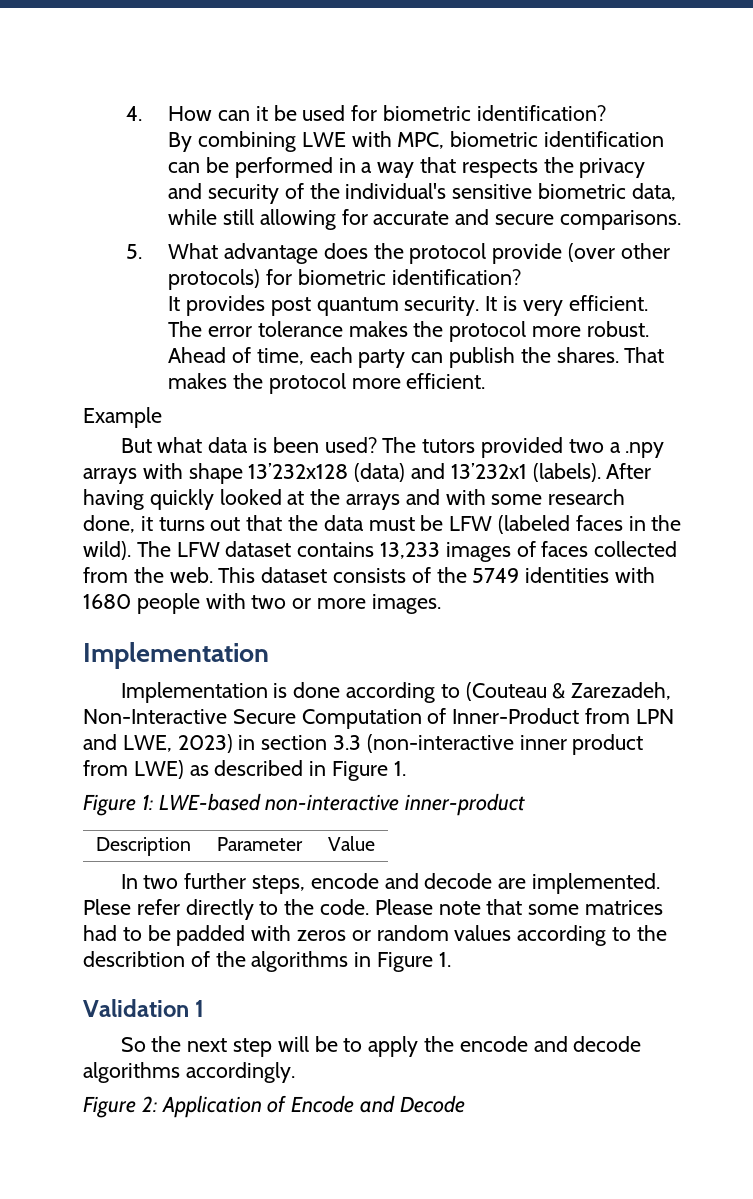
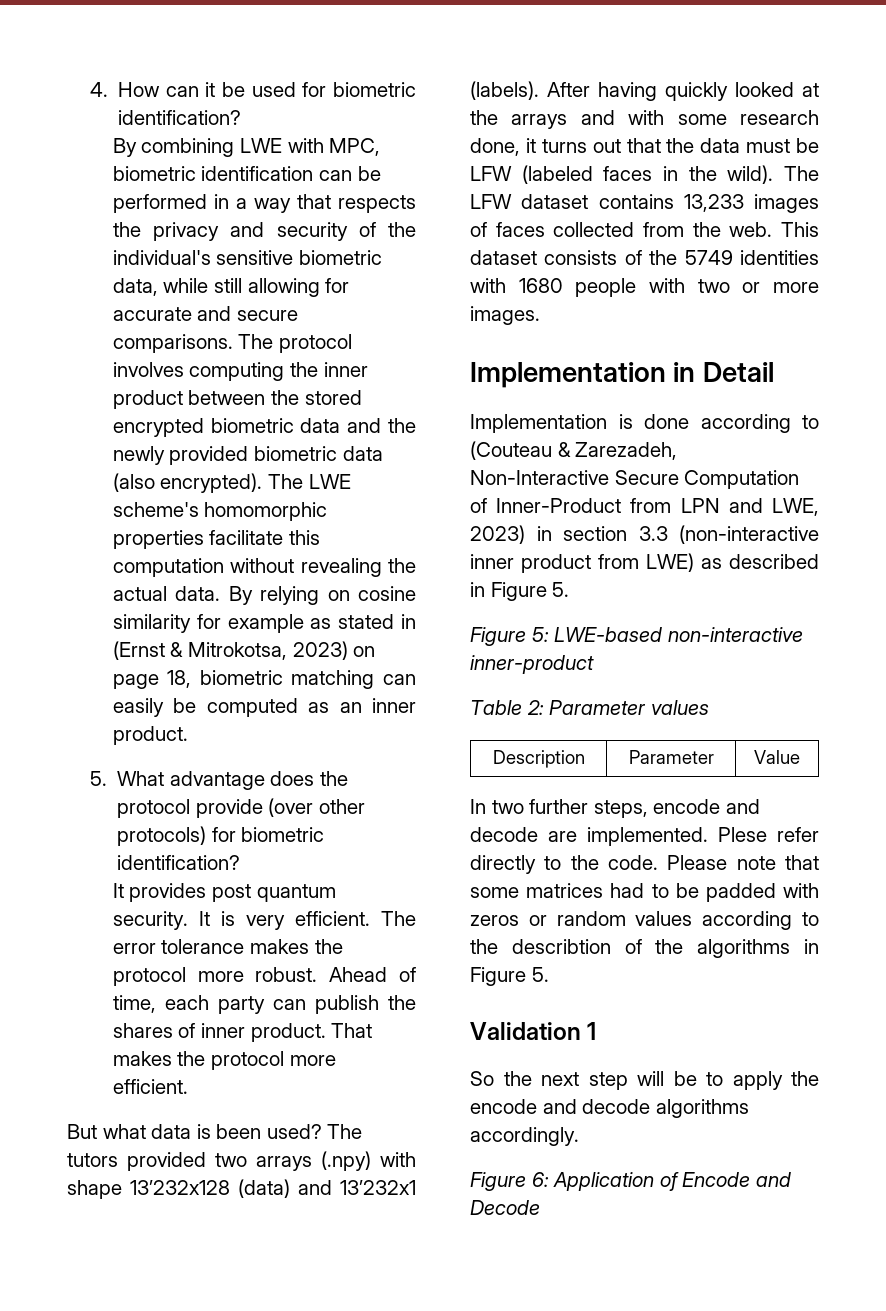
+ The protocol involves computing the inner product between the stored encrypted biometric data and the newly provided biometric data (also encrypted). The LWE scheme's homomorphic properties facilitate this computation without revealing the actual data. By relying on cosine similarity for example as stated in (Ernst & Mitrokotsa, 2023) on page 18, biometric matching can easily be computed as an inner product.
- Ahead of time, each party can publish the shares.
+ Ahead of time, each party can publish the shares of inner product.
- Example
- The tutors provided two a .npy arrays with shape 13’232x128 (data) and 13’232x1 (labels).
+ The tutors provided two arrays (.npy) with shape 13’232x128 (data) and 13’232x1 (labels).
  This dataset consists of the 5749 identities with 1680 people with two or more images.
- Implementation
+ Implementation in Detail
- Implementation is done according to (Couteau & Zarezadeh, Non-Interactive Secure Computation of Inner-Product from LPN and LWE, 2023) in section 3.3 (non-interactive inner product from LWE) as described in Figure 1.
- Figure 1: LWE-based non-interactive inner-product
+ Implementation is done according to (Couteau & Zarezadeh, Non-Interactive Secure Computation of Inner-Product from LPN and LWE, 2023) in section 3.3 (non-interactive inner product from LWE) as described in Figure 5.
+ Figure 5: LWE-based non-interactive inner-product
+ Table 2: Parameter values
- Please note that some matrices had to be padded with zeros or random values according to the describtion of the algorithms in Figure 1.
+ Please note that some matrices had to be padded with zeros or random values according to the describtion of the algorithms in Figure 5.
- Figure 2: Application of Encode and Decode
+ Figure 6: Application of Encode and Decode

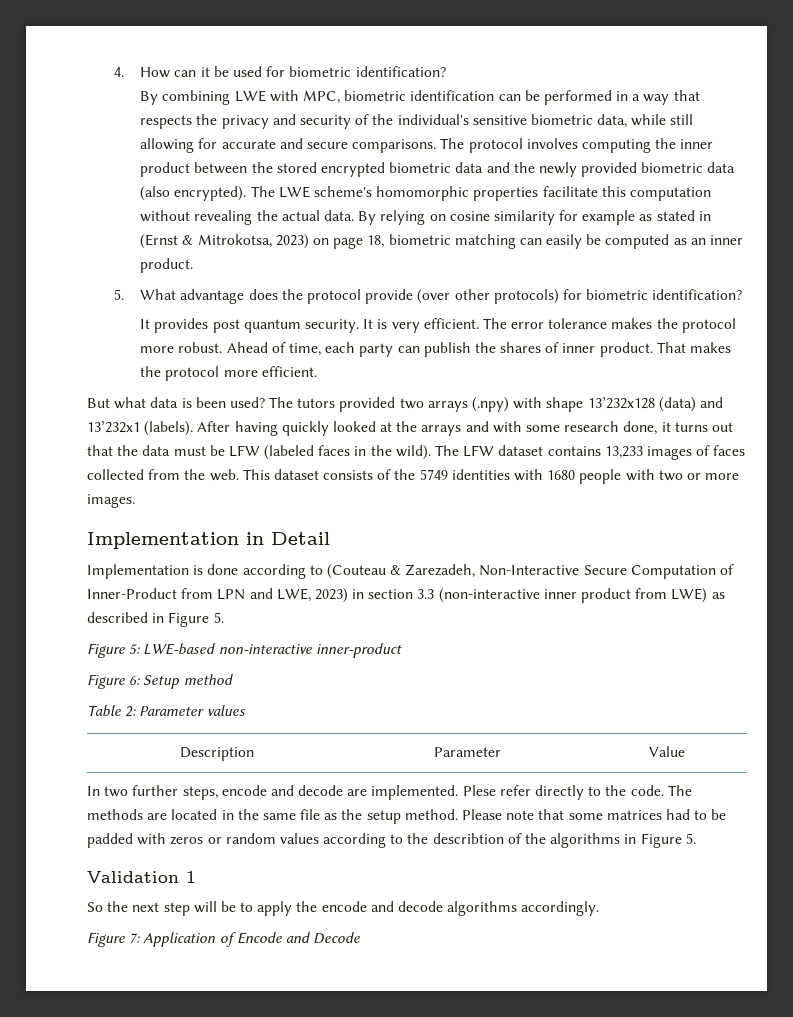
+ Figure 6: Setup method
+ The methods are located in the same file as the setup method.
- Figure 6: Application of Encode and Decode
+ Figure 7: Application of Encode and Decode

